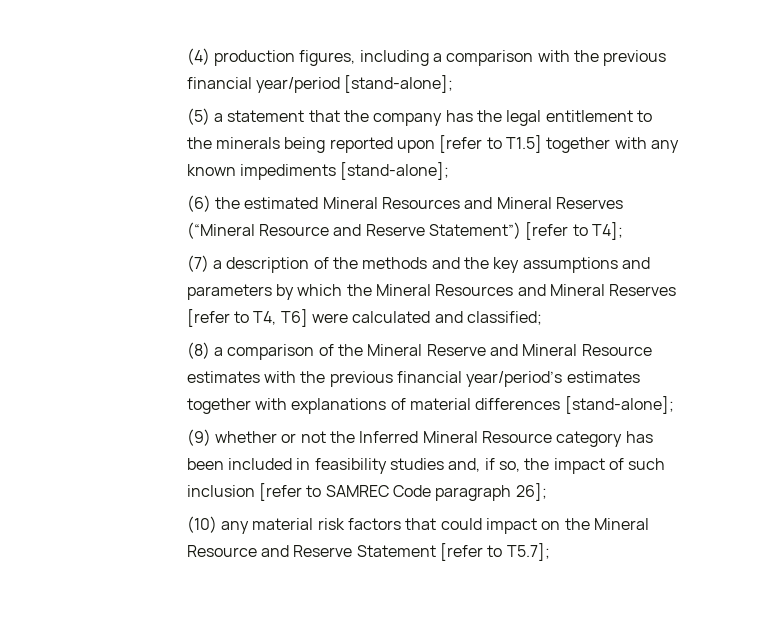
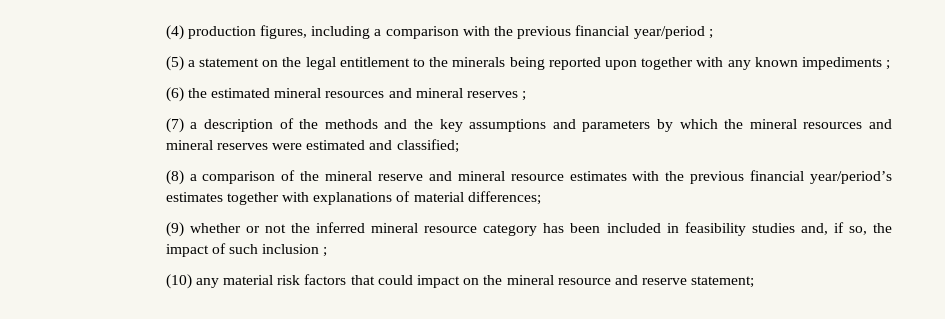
- (4) production figures, including a comparison with the previous financial year/period [stand-alone];
+ (4) production figures, including a comparison with the previous financial year/period ;
- (5) a statement that the company has the legal entitlement to the minerals being reported upon [refer to T1.5] together with any known impediments [stand-alone];
+ (5) a statement on the legal entitlement to the minerals being reported upon together with any known impediments ;
- (6) the estimated Mineral Resources and Mineral Reserves (“Mineral Resource and Reserve Statement”) [refer to T4];
+ (6) the estimated mineral resources and mineral reserves ;
- (7) a description of the methods and the key assumptions and parameters by which the Mineral Resources and Mineral Reserves [refer to T4, T6] were calculated and classified;
+ (7) a description of the methods and the key assumptions and parameters by which the mineral resources and mineral reserves were estimated and classified;
- (8) a comparison of the Mineral Reserve and Mineral Resource estimates with the previous financial year/period’s estimates together with explanations of material differences [stand-alone];
+ (8) a comparison of the mineral reserve and mineral resource estimates with the previous financial year/period’s estimates together with explanations of material differences;
- (9) whether or not the Inferred Mineral Resource category has been included in feasibility studies and, if so, the impact of such inclusion [refer to SAMREC Code paragraph 26];
+ (9) whether or not the inferred mineral resource category has been included in feasibility studies and, if so, the impact of such inclusion ;
- (10) any material risk factors that could impact on the Mineral Resource and Reserve Statement [refer to T5.7];
+ (10) any material risk factors that could impact on the mineral resource and reserve statement;

